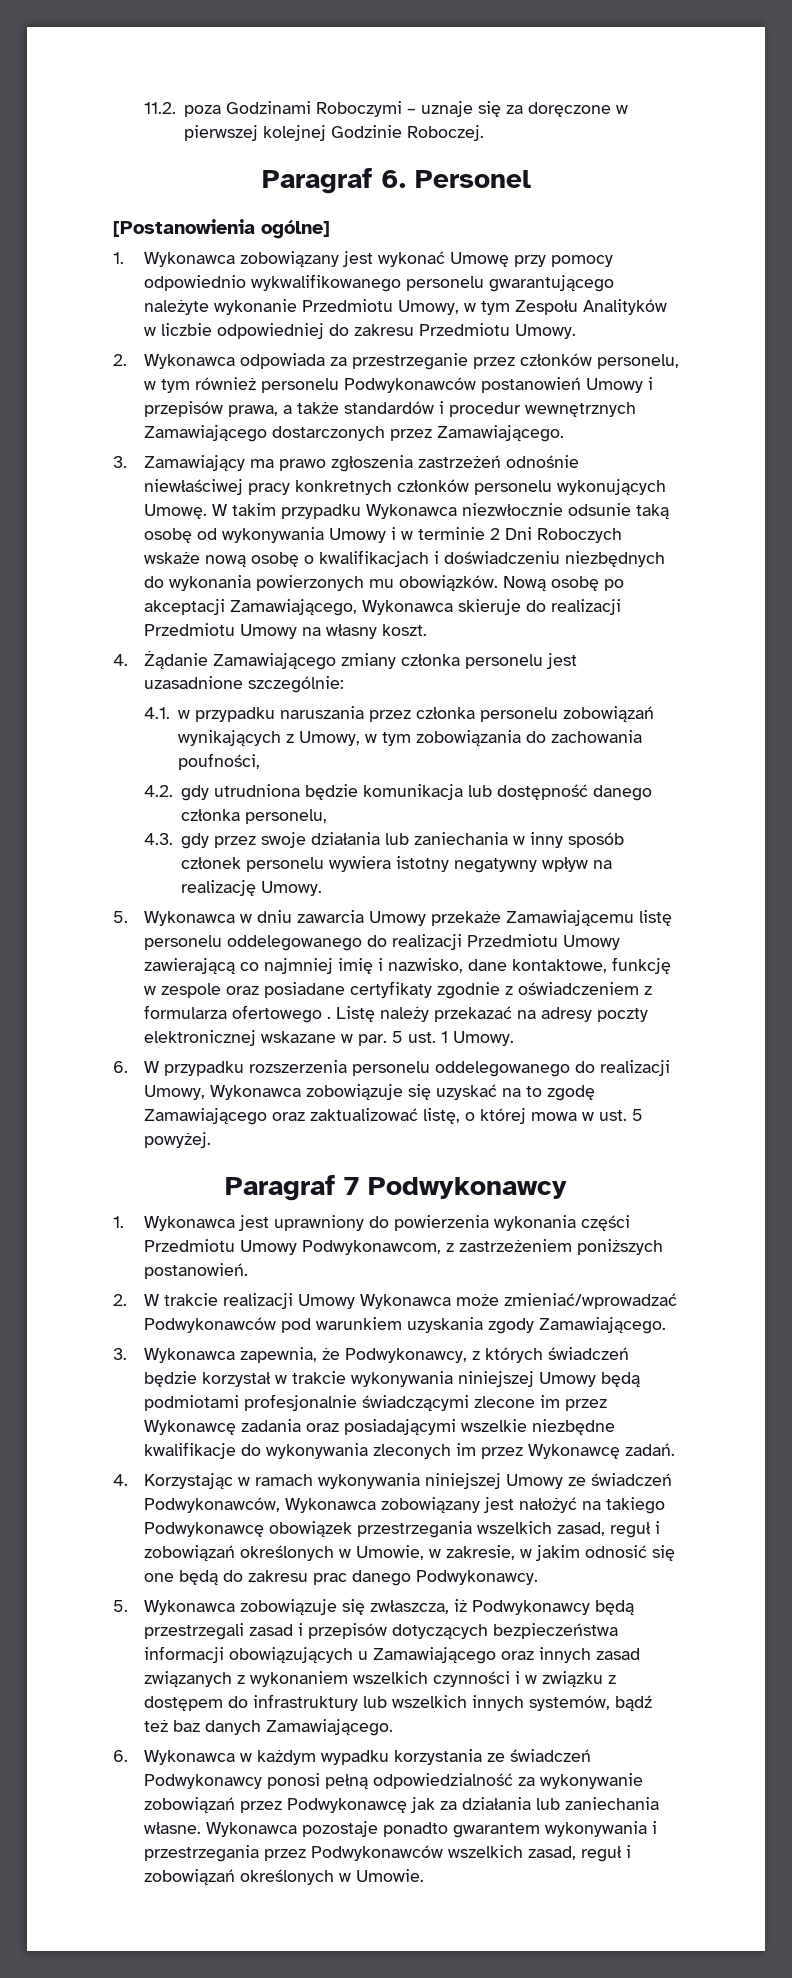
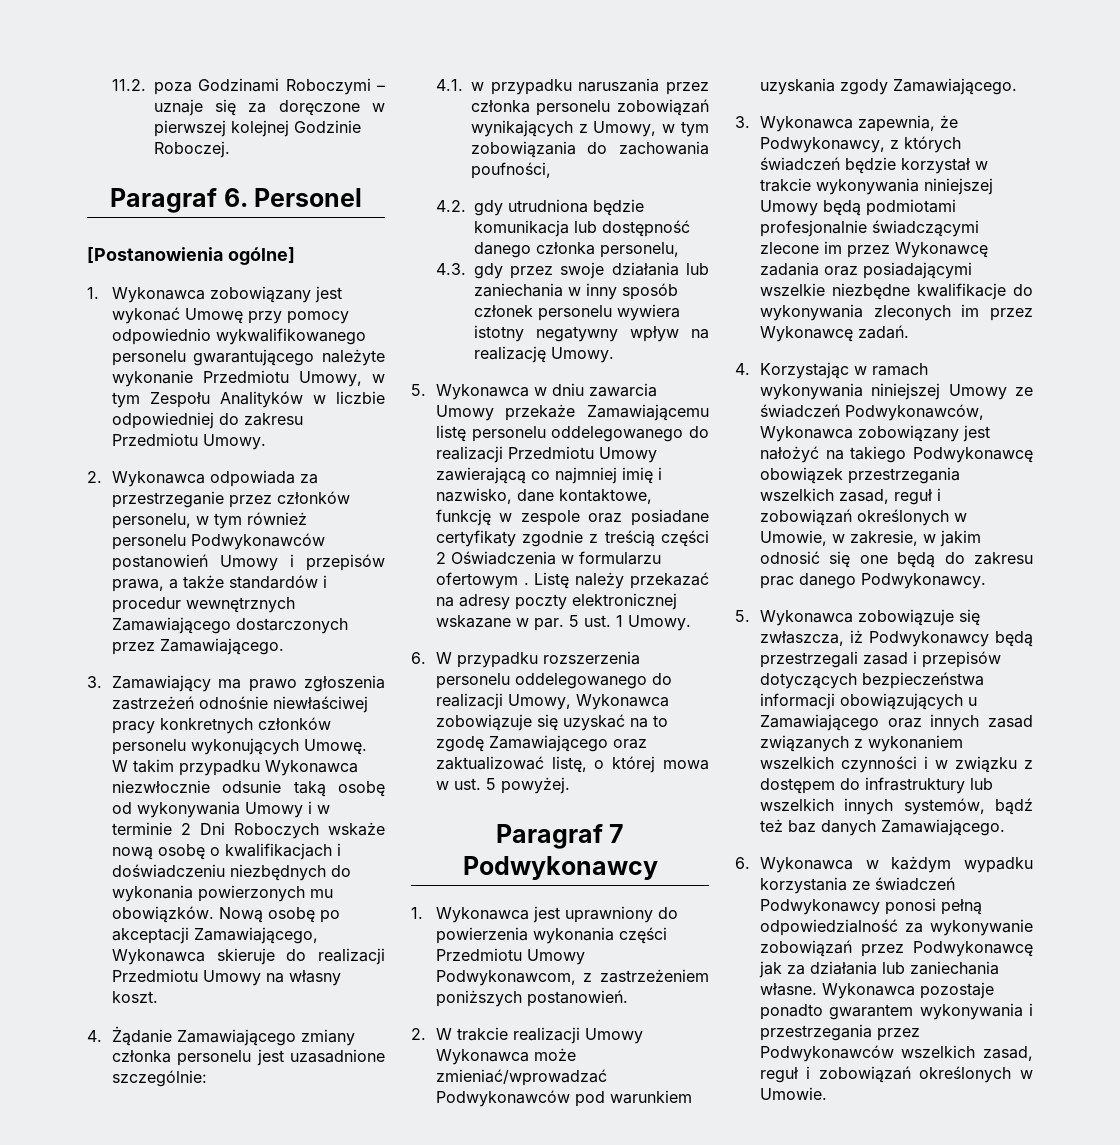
- 5. Wykonawca w dniu zawarcia Umowy przekaże Zamawiającemu listę personelu oddelegowanego do realizacji Przedmiotu Umowy zawierającą co najmniej imię i nazwisko, dane kontaktowe, funkcję w zespole oraz posiadane certyfikaty zgodnie z oświadczeniem z formularza ofertowego .
+ 5. Wykonawca w dniu zawarcia Umowy przekaże Zamawiającemu listę personelu oddelegowanego do realizacji Przedmiotu Umowy zawierającą co najmniej imię i nazwisko, dane kontaktowe, funkcję w zespole oraz posiadane certyfikaty zgodnie z treścią części 2 Oświadczenia w formularzu ofertowym .

